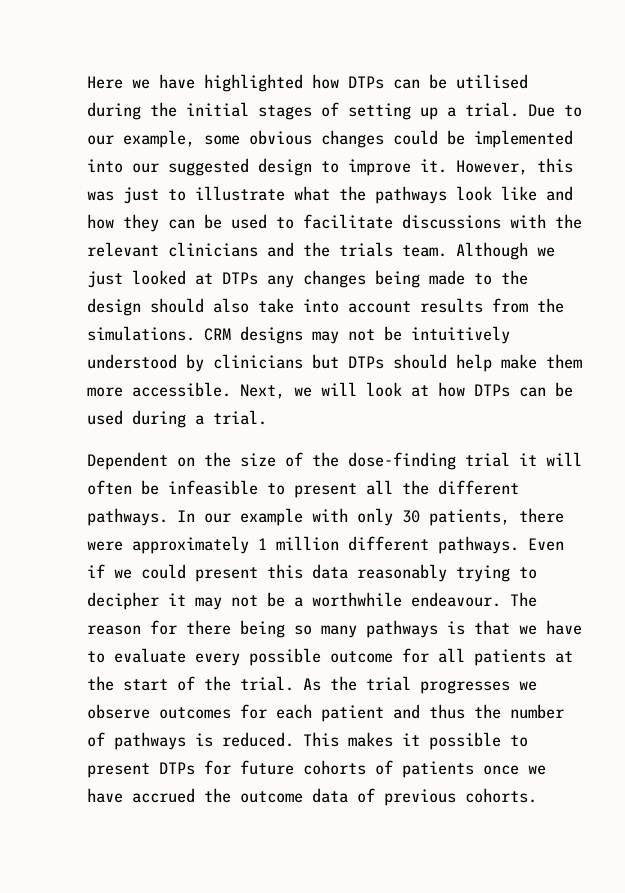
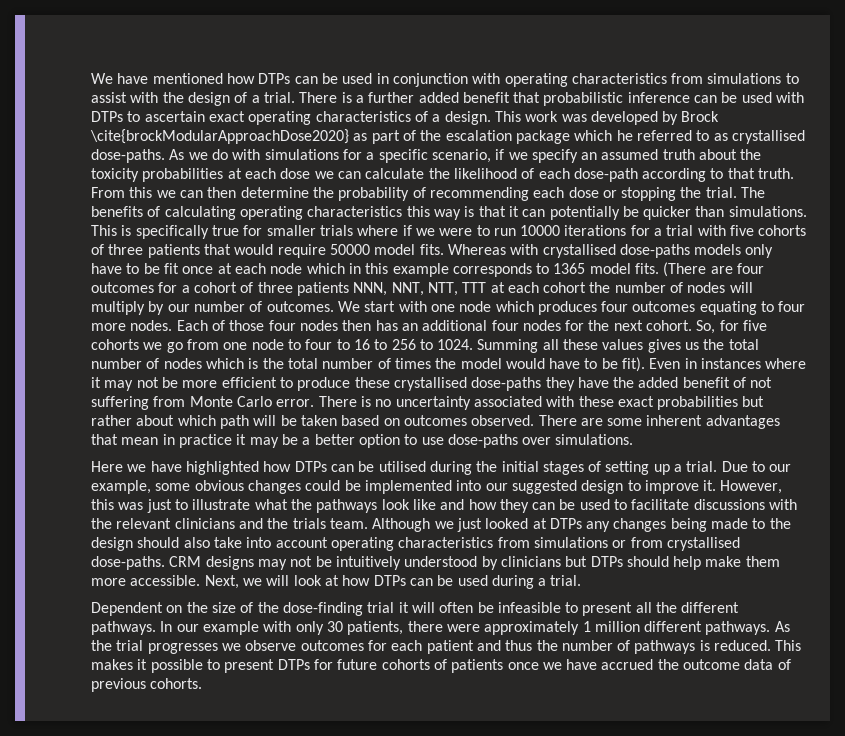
+ We have mentioned how DTPs can be used in conjunction with operating characteristics from simulations to assist with the design of a trial. There is a further added benefit that probabilistic inference can be used with DTPs to ascertain exact operating characteristics of a design. This work was developed by Brock \cite{brockModularApproachDose2020} as part of the escalation package which he referred to as crystallised dose-paths. As we do with simulations for a specific scenario, if we specify an assumed truth about the toxicity probabilities at each dose we can calculate the likelihood of each dose-path according to that truth. From this we can then determine the probability of recommending each dose or stopping the trial. The benefits of calculating operating characteristics this way is that it can potentially be quicker than simulations. This is specifically true for smaller trials where if we were to run 10000 iterations for a trial with five cohorts of three patients that would require 50000 model fits. Whereas with crystallised dose-paths models only have to be fit once at each node which in this example corresponds to 1365 model fits. (There are four outcomes for a cohort of three patients NNN, NNT, NTT, TTT at each cohort the number of nodes will multiply by our number of outcomes. We start with one node which produces four outcomes equating to four more nodes. Each of those four nodes then has an additional four nodes for the next cohort. So, for five cohorts we go from one node to four to 16 to 256 to 1024. Summing all these values gives us the total number of nodes which is the total number of times the model would have to be fit). Even in instances where it may not be more efficient to produce these crystallised dose-paths they have the added benefit of not suffering from Monte Carlo error. There is no uncertainty associated with these exact probabilities but rather about which path will be taken based on outcomes observed. There are some inherent advantages that mean in practice it may be a better option to use dose-paths over simulations.
- Although we just looked at DTPs any changes being made to the design should also take into account results from the simulations.
+ Although we just looked at DTPs any changes being made to the design should also take into account operating characteristics from simulations or from crystallised dose-paths.
- Even if we could present this data reasonably trying to decipher it may not be a worthwhile endeavour. The reason for there being so many pathways is that we have to evaluate every possible outcome for all patients at the start of the trial.

